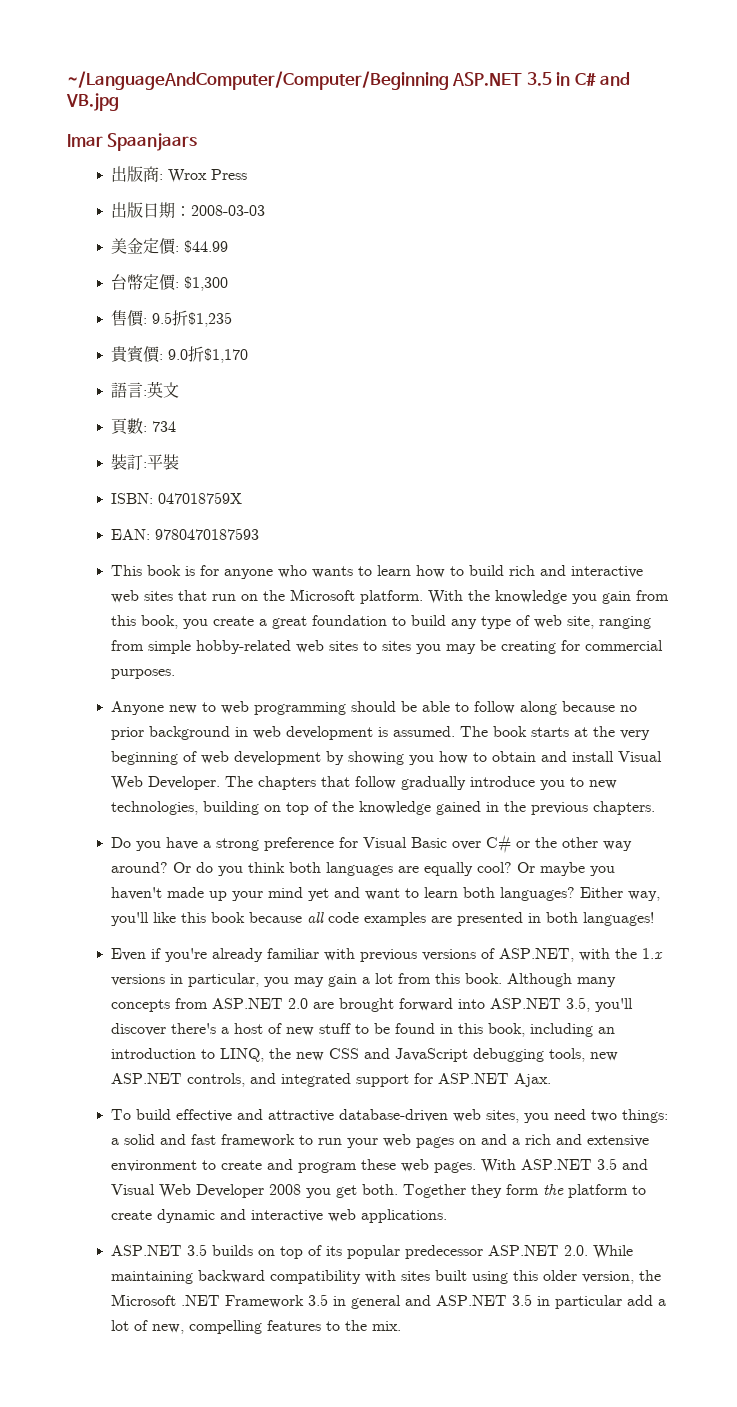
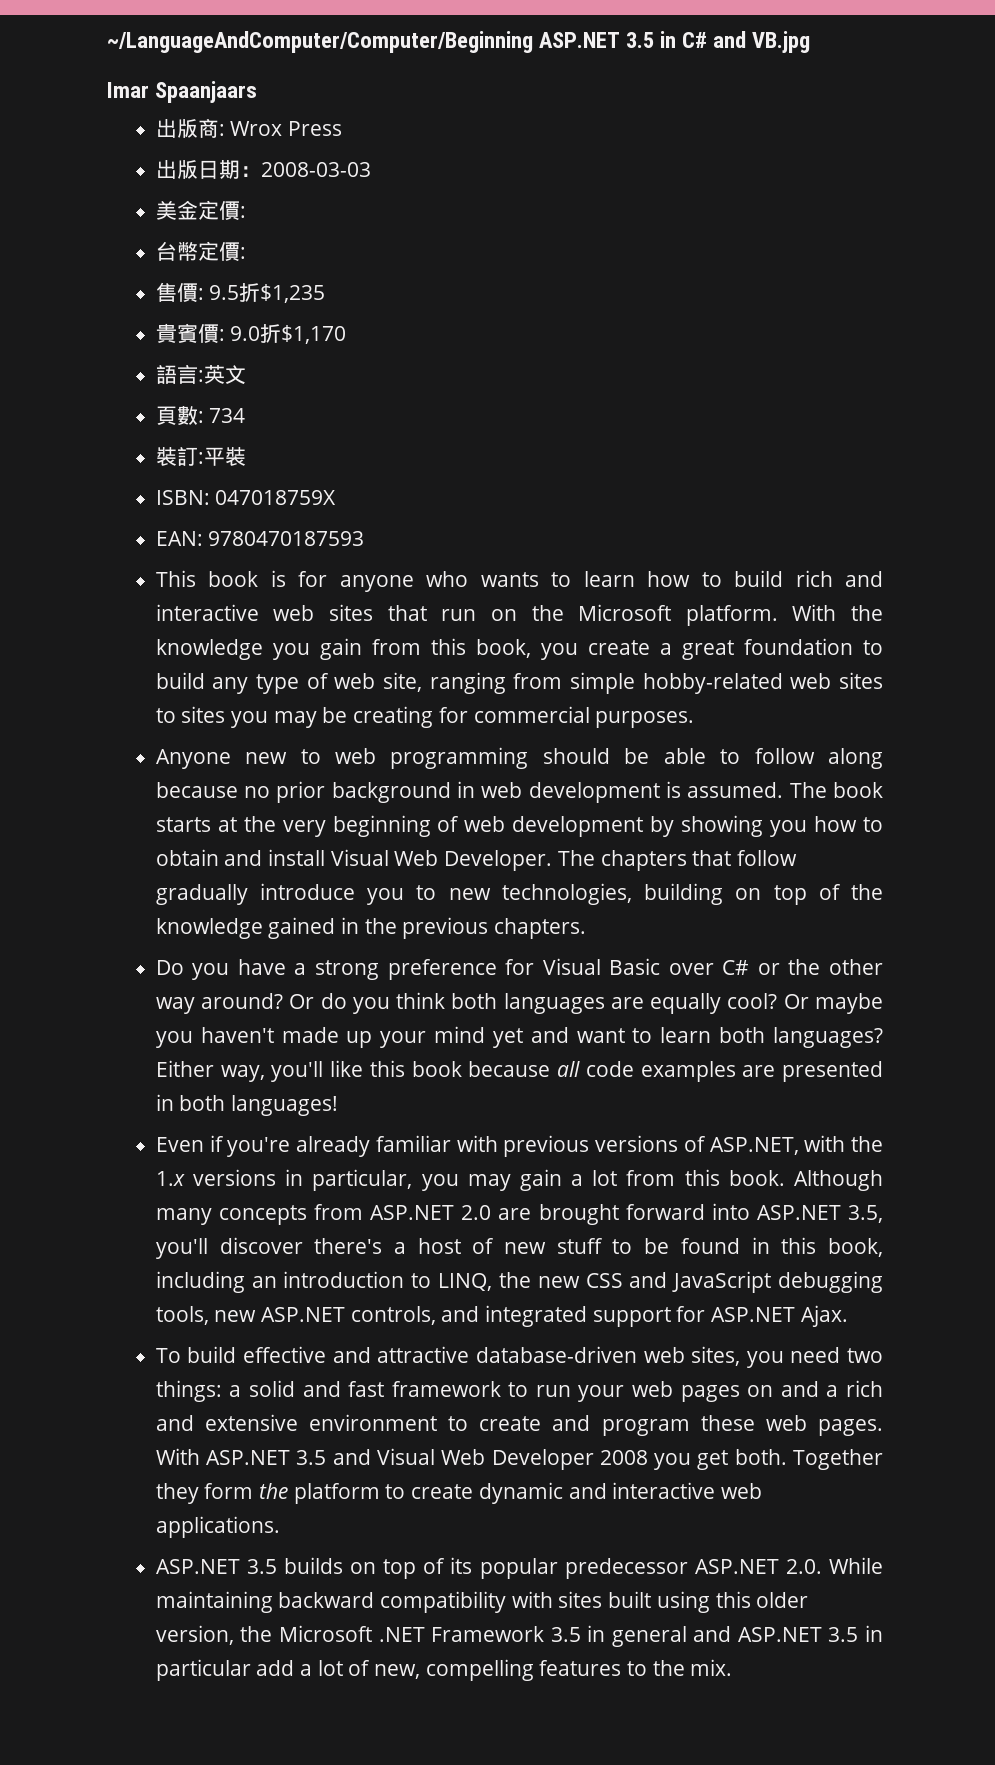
- 美金定價: $44.99
+ 美金定價:
- 台幣定價: $1,300
+ 台幣定價:

